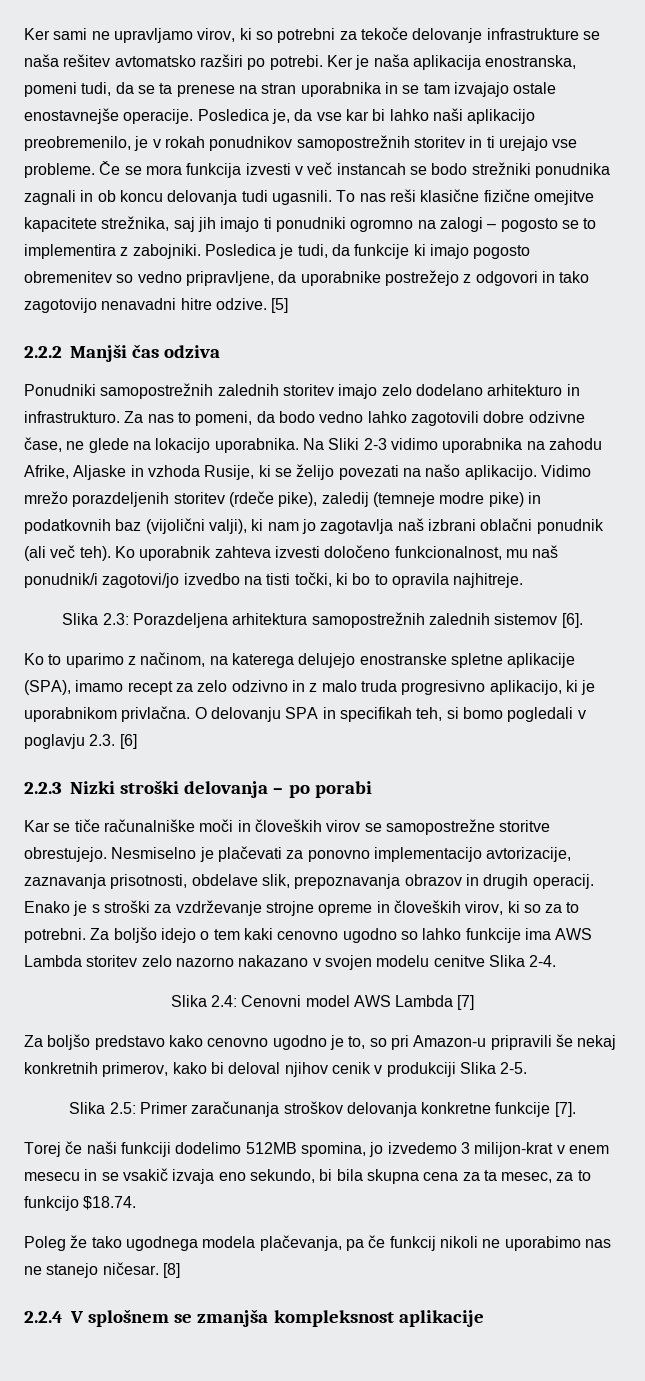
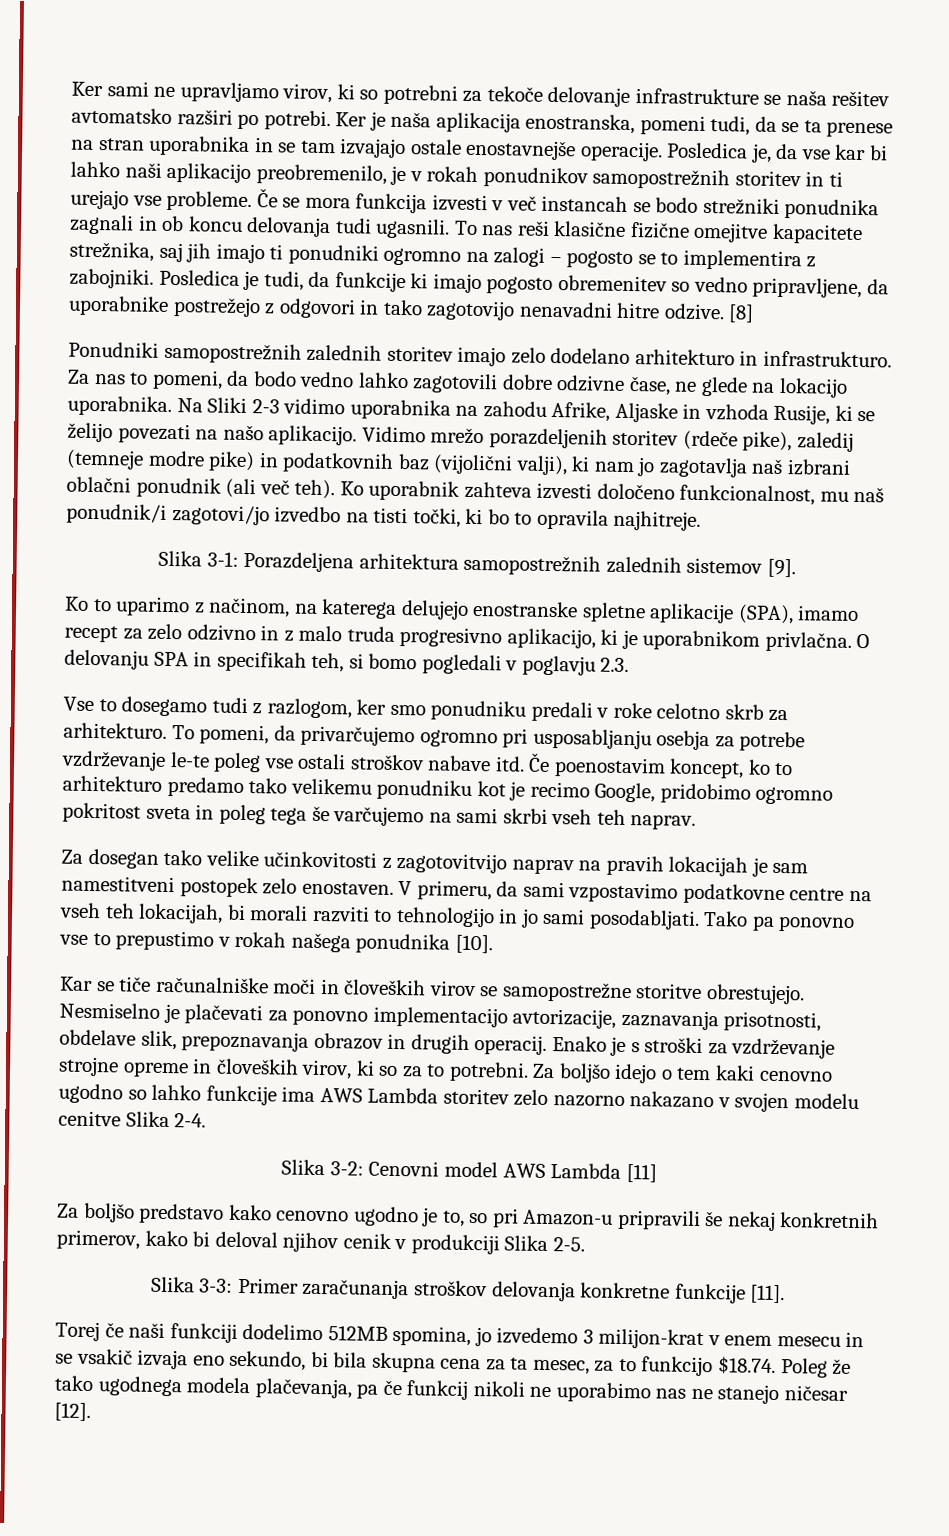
- [5]
- 2.2.2 Manjši čas odziva
+ [8]
- Slika 2.3: Porazdeljena arhitektura samopostrežnih zalednih sistemov [6].
+ Slika 3-1: Porazdeljena arhitektura samopostrežnih zalednih sistemov [9].
- O delovanju SPA in specifikah teh, si bomo pogledali v poglavju 2.3. [6]
- 2.2.3 Nizki stroški delovanja – po porabi
+ O delovanju SPA in specifikah teh, si bomo pogledali v poglavju 2.3.
+ Vse to dosegamo tudi z razlogom, ker smo ponudniku predali v roke celotno skrb za arhitekturo. To pomeni, da privarčujemo ogromno pri usposabljanju osebja za potrebe vzdrževanje le-te poleg vse ostali stroškov nabave itd. Če poenostavim koncept, ko to arhitekturo predamo tako velikemu ponudniku kot je recimo Google, pridobimo ogromno pokritost sveta in poleg tega še varčujemo na sami skrbi vseh teh naprav.
+ Za dosegan tako velike učinkovitosti z zagotovitvijo naprav na pravih lokacijah je sam namestitveni postopek zelo enostaven. V primeru, da sami vzpostavimo podatkovne centre na vseh teh lokacijah, bi morali razviti to tehnologijo in jo sami posodabljati. Tako pa ponovno vse to prepustimo v rokah našega ponudnika [10].
- Slika 2.4: Cenovni model AWS Lambda [7]
+ Slika 3-2: Cenovni model AWS Lambda [11]
- Slika 2.5: Primer zaračunanja stroškov delovanja konkretne funkcije [7].
+ Slika 3-3: Primer zaračunanja stroškov delovanja konkretne funkcije [11].
- Torej če naši funkciji dodelimo 512MB spomina, jo izvedemo 3 milijon-krat v enem mesecu in se vsakič izvaja eno sekundo, bi bila skupna cena za ta mesec, za to funkcijo $18.74.
- Poleg že tako ugodnega modela plačevanja, pa če funkcij nikoli ne uporabimo nas ne stanejo ničesar. [8]
- 2.2.4 V splošnem se zmanjša kompleksnost aplikacije
+ Torej če naši funkciji dodelimo 512MB spomina, jo izvedemo 3 milijon-krat v enem mesecu in se vsakič izvaja eno sekundo, bi bila skupna cena za ta mesec, za to funkcijo $18.74. Poleg že tako ugodnega modela plačevanja, pa če funkcij nikoli ne uporabimo nas ne stanejo ničesar [12].

